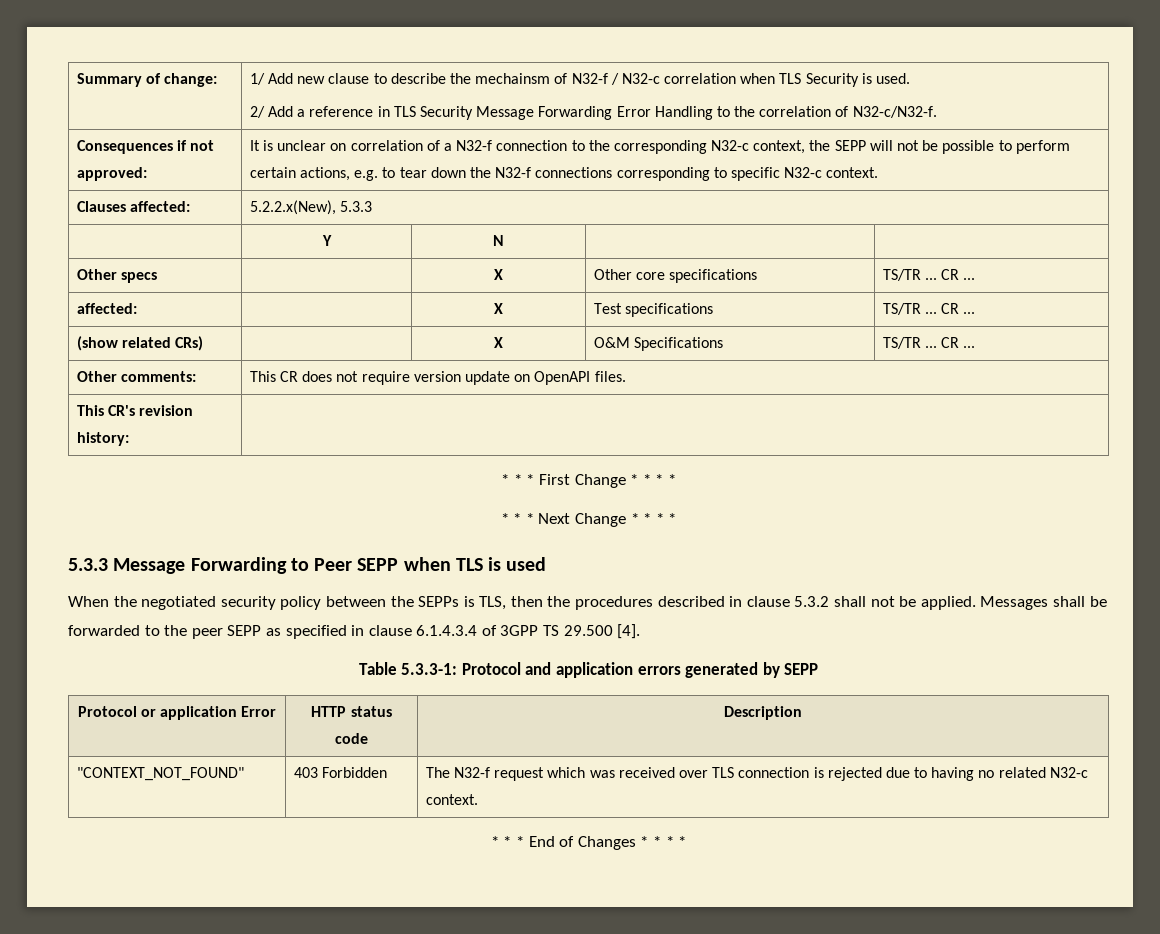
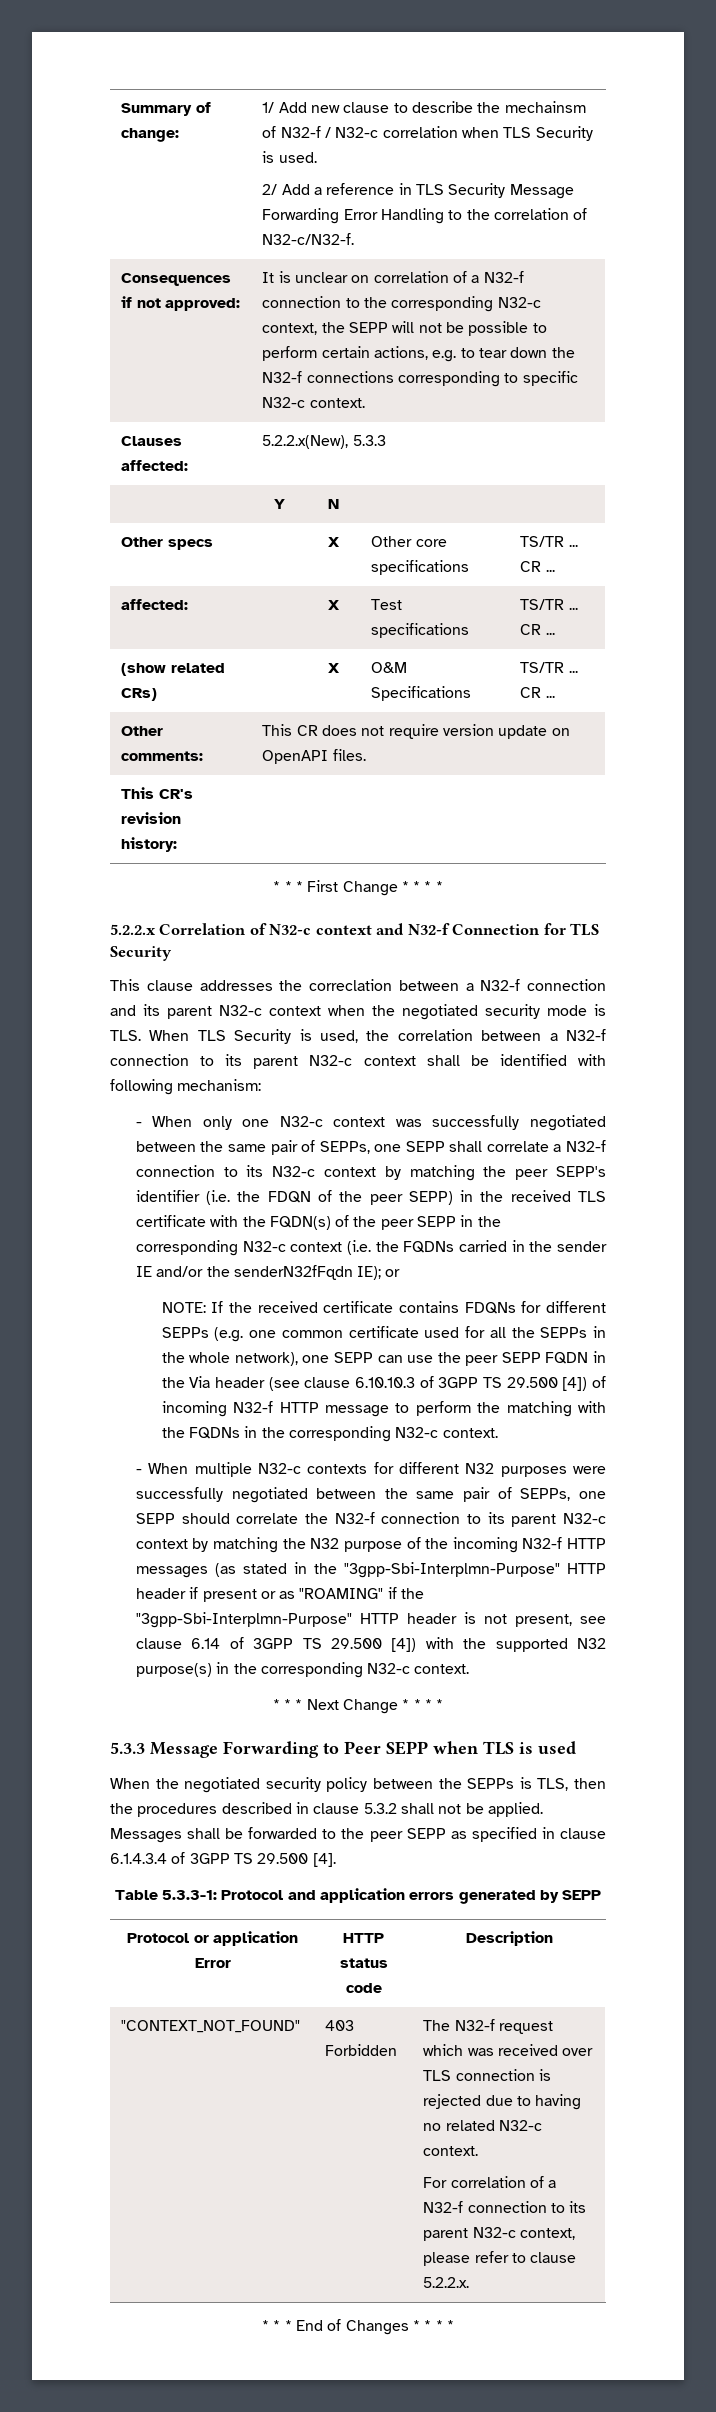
+ 5.2.2.x Correlation of N32-c context and N32-f Connection for TLS Security
+ This clause addresses the correclation between a N32-f connection and its parent N32-c context when the negotiated security mode is TLS. When TLS Security is used, the correlation between a N32-f connection to its parent N32-c context shall be identified with following mechanism:
+ - When only one N32-c context was successfully negotiated between the same pair of SEPPs, one SEPP shall correlate a N32-f connection to its N32-c context by matching the peer SEPP's identifier (i.e. the FDQN of the peer SEPP) in the received TLS certificate with the FQDN(s) of the peer SEPP in the corresponding N32-c context (i.e. the FQDNs carried in the sender IE and/or the senderN32fFqdn IE); or
+ NOTE: If the received certificate contains FDQNs for different SEPPs (e.g. one common certificate used for all the SEPPs in the whole network), one SEPP can use the peer SEPP FQDN in the Via header (see clause 6.10.10.3 of 3GPP TS 29.500 [4]) of incoming N32-f HTTP message to perform the matching with the FQDNs in the corresponding N32-c context.
+ - When multiple N32-c contexts for different N32 purposes were successfully negotiated between the same pair of SEPPs, one SEPP should correlate the N32-f connection to its parent N32-c context by matching the N32 purpose of the incoming N32-f HTTP messages (as stated in the "3gpp-Sbi-Interplmn-Purpose" HTTP header if present or as "ROAMING" if the "3gpp-Sbi-Interplmn-Purpose" HTTP header is not present, see clause 6.14 of 3GPP TS 29.500 [4]) with the supported N32 purpose(s) in the corresponding N32-c context.
  "CONTEXT_NOT_FOUND" | 403 Forbidden | The N32-f request which was received over TLS connection is rejected due to having no related N32-c context.
+ For correlation of a N32-f connection to its parent N32-c context, please refer to clause 5.2.2.x.

